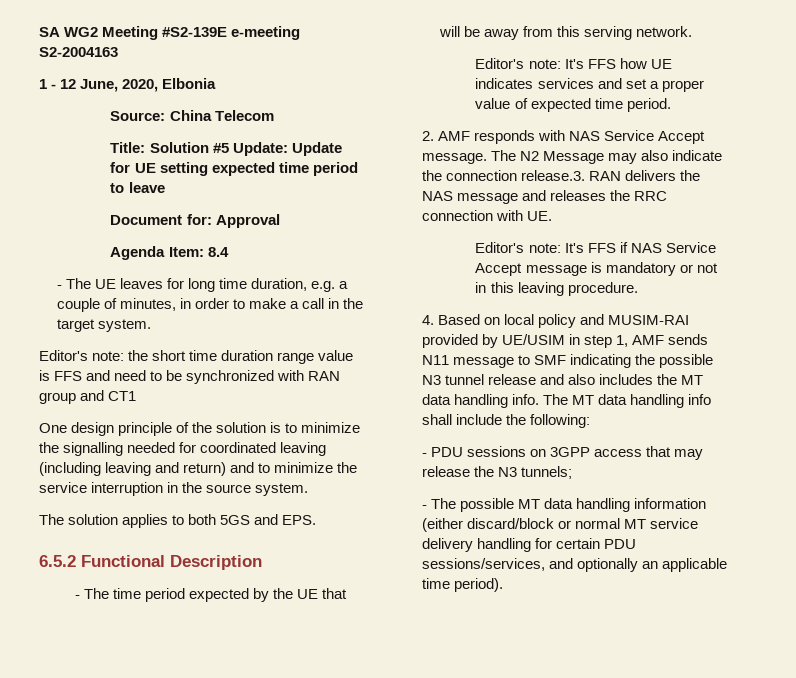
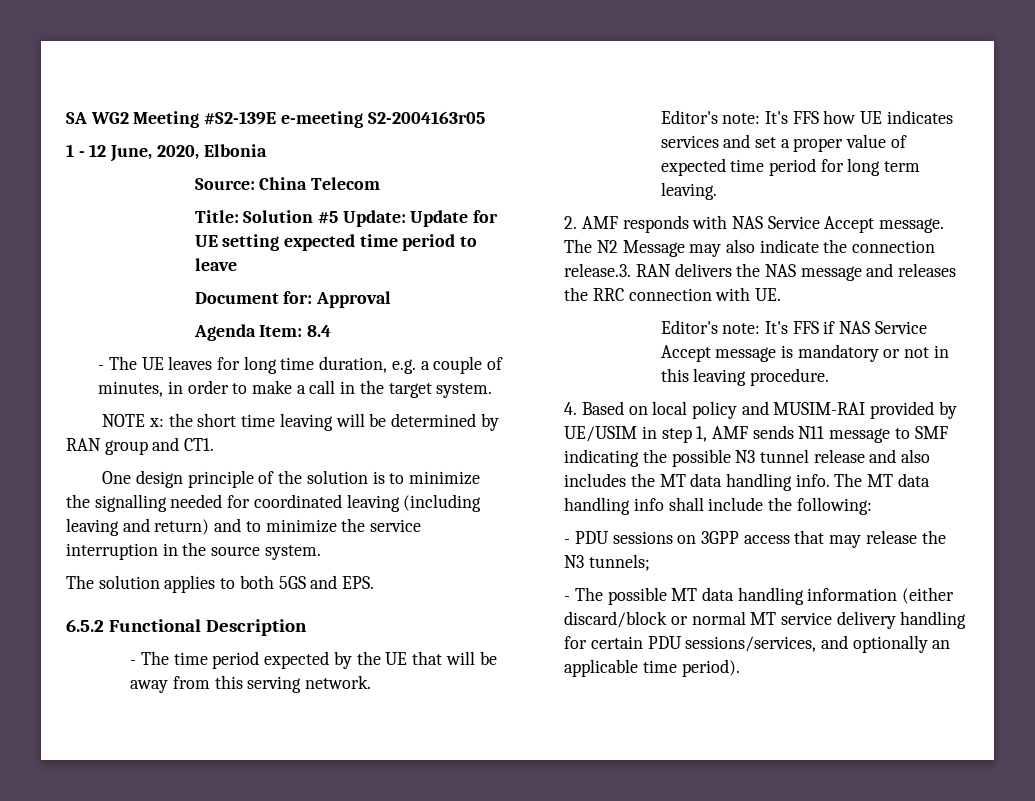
- SA WG2 Meeting #S2-139E e-meeting S2-2004163
+ SA WG2 Meeting #S2-139E e-meeting S2-2004163r05
- Editor's note: the short time duration range value is FFS and need to be synchronized with RAN group and CT1
+ NOTE x: the short time leaving will be determined by RAN group and CT1.
- Editor's note: It's FFS how UE indicates services and set a proper value of expected time period.
+ Editor's note: It's FFS how UE indicates services and set a proper value of expected time period for long term leaving.

